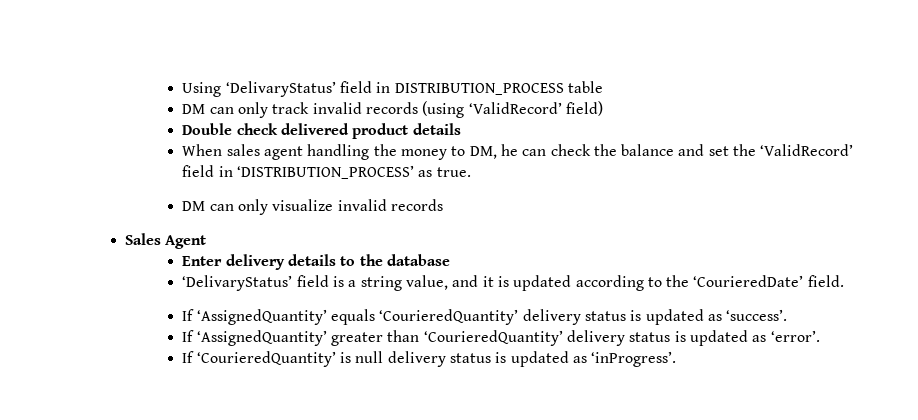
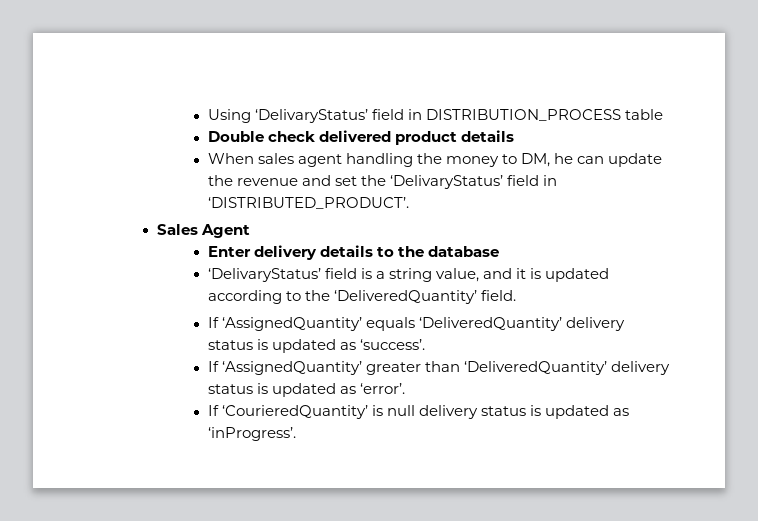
- DM can only track invalid records (using ‘ValidRecord’ field)
- When sales agent handling the money to DM, he can check the balance and set the ‘ValidRecord’ field in ‘DISTRIBUTION_PROCESS’ as true.
- DM can only visualize invalid records
+ When sales agent handling the money to DM, he can update the revenue and set the ‘DelivaryStatus’ field in ‘DISTRIBUTED_PRODUCT’.
- ‘DelivaryStatus’ field is a string value, and it is updated according to the ‘CourieredDate’ field.
+ ‘DelivaryStatus’ field is a string value, and it is updated according to the ‘DeliveredQuantity’ field.
- If ‘AssignedQuantity’ equals ‘CourieredQuantity’ delivery status is updated as ‘success’.
+ If ‘AssignedQuantity’ equals ‘DeliveredQuantity’ delivery status is updated as ‘success’.
- If ‘AssignedQuantity’ greater than ‘CourieredQuantity’ delivery status is updated as ‘error’.
+ If ‘AssignedQuantity’ greater than ‘DeliveredQuantity’ delivery status is updated as ‘error’.

